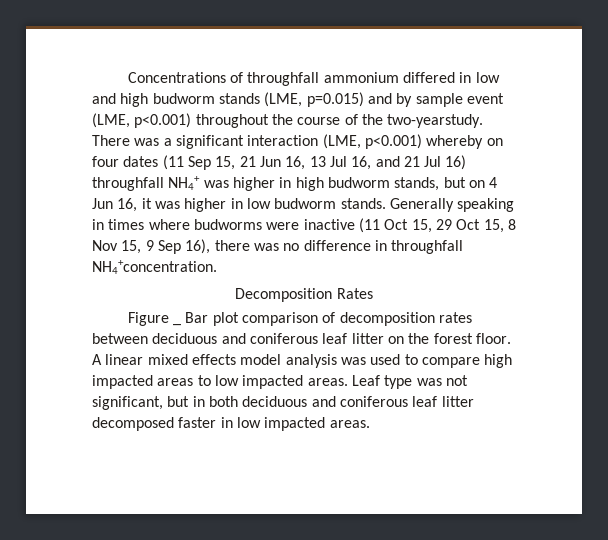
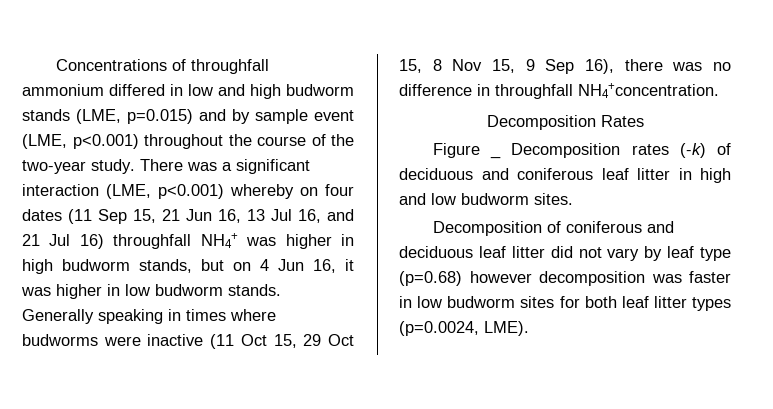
- Concentrations of throughfall ammonium differed in low and high budworm stands (LME, p=0.015) and by sample event (LME, p<0.001) throughout the course of the two-yearstudy.
+ Concentrations of throughfall ammonium differed in low and high budworm stands (LME, p=0.015) and by sample event (LME, p<0.001) throughout the course of the two-year study.
- Figure _ Bar plot comparison of decomposition rates between deciduous and coniferous leaf litter on the forest floor. A linear mixed effects model analysis was used to compare high impacted areas to low impacted areas. Leaf type was not significant, but in both deciduous and coniferous leaf litter decomposed faster in low impacted areas.
+ Figure _ Decomposition rates (-k) of deciduous and coniferous leaf litter in high and low budworm sites.
+ Decomposition of coniferous and deciduous leaf litter did not vary by leaf type (p=0.68) however decomposition was faster in low budworm sites for both leaf litter types (p=0.0024, LME).

